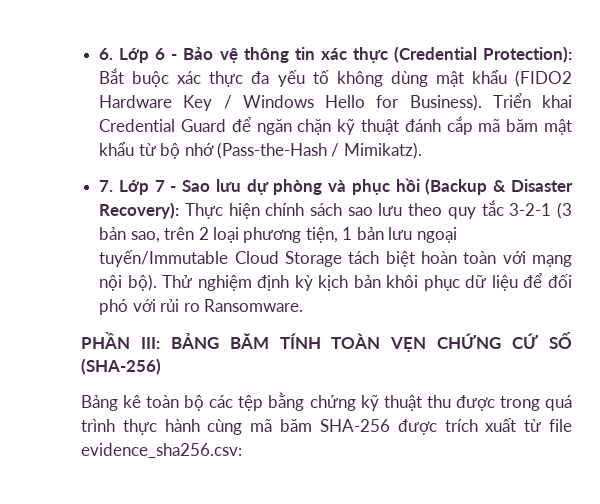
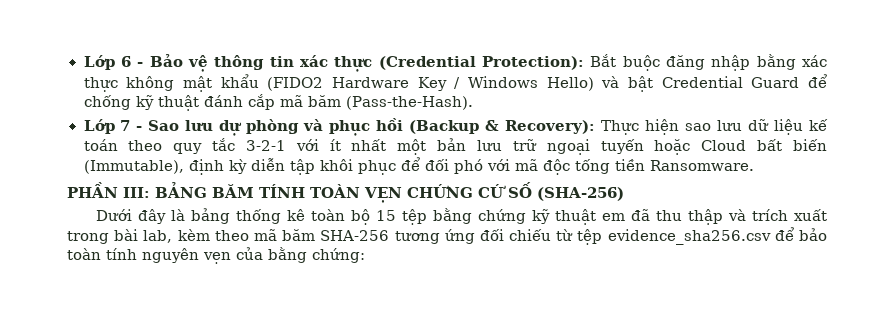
- 6. Lớp 6 - Bảo vệ thông tin xác thực (Credential Protection): Bắt buộc xác thực đa yếu tố không dùng mật khẩu (FIDO2 Hardware Key / Windows Hello for Business). Triển khai Credential Guard để ngăn chặn kỹ thuật đánh cắp mã băm mật khẩu từ bộ nhớ (Pass-the-Hash / Mimikatz).
- 7. Lớp 7 - Sao lưu dự phòng và phục hồi (Backup & Disaster Recovery): Thực hiện chính sách sao lưu theo quy tắc 3-2-1 (3 bản sao, trên 2 loại phương tiện, 1 bản lưu ngoại tuyến/Immutable Cloud Storage tách biệt hoàn toàn với mạng nội bộ). Thử nghiệm định kỳ kịch bản khôi phục dữ liệu để đối phó với rủi ro Ransomware.
+ Lớp 6 - Bảo vệ thông tin xác thực (Credential Protection): Bắt buộc đăng nhập bằng xác thực không mật khẩu (FIDO2 Hardware Key / Windows Hello) và bật Credential Guard để chống kỹ thuật đánh cắp mã băm (Pass-the-Hash).
+ Lớp 7 - Sao lưu dự phòng và phục hồi (Backup & Recovery): Thực hiện sao lưu dữ liệu kế toán theo quy tắc 3-2-1 với ít nhất một bản lưu trữ ngoại tuyến hoặc Cloud bất biến (Immutable), định kỳ diễn tập khôi phục để đối phó với mã độc tống tiền Ransomware.
- Bảng kê toàn bộ các tệp bằng chứng kỹ thuật thu được trong quá trình thực hành cùng mã băm SHA-256 được trích xuất từ file evidence_sha256.csv:
+ Dưới đây là bảng thống kê toàn bộ 15 tệp bằng chứng kỹ thuật em đã thu thập và trích xuất trong bài lab, kèm theo mã băm SHA-256 tương ứng đối chiếu từ tệp evidence_sha256.csv để bảo toàn tính nguyên vẹn của bằng chứng:

